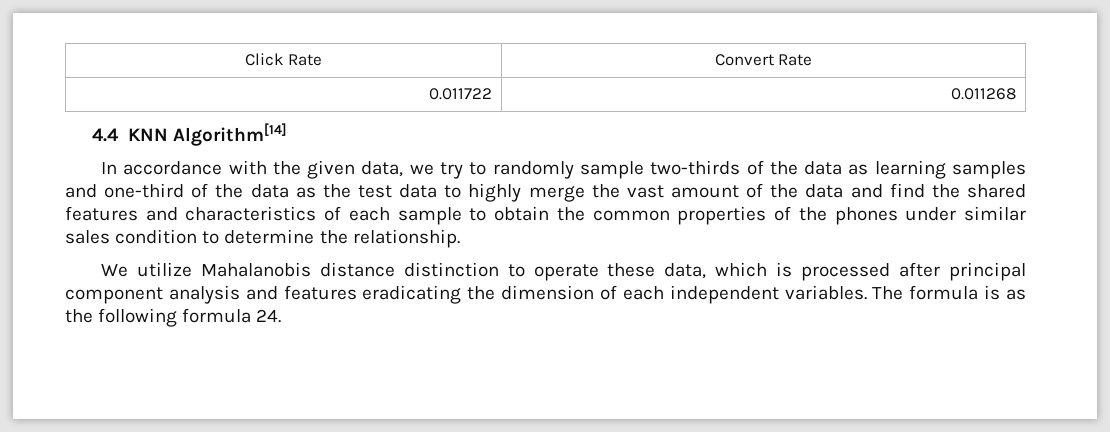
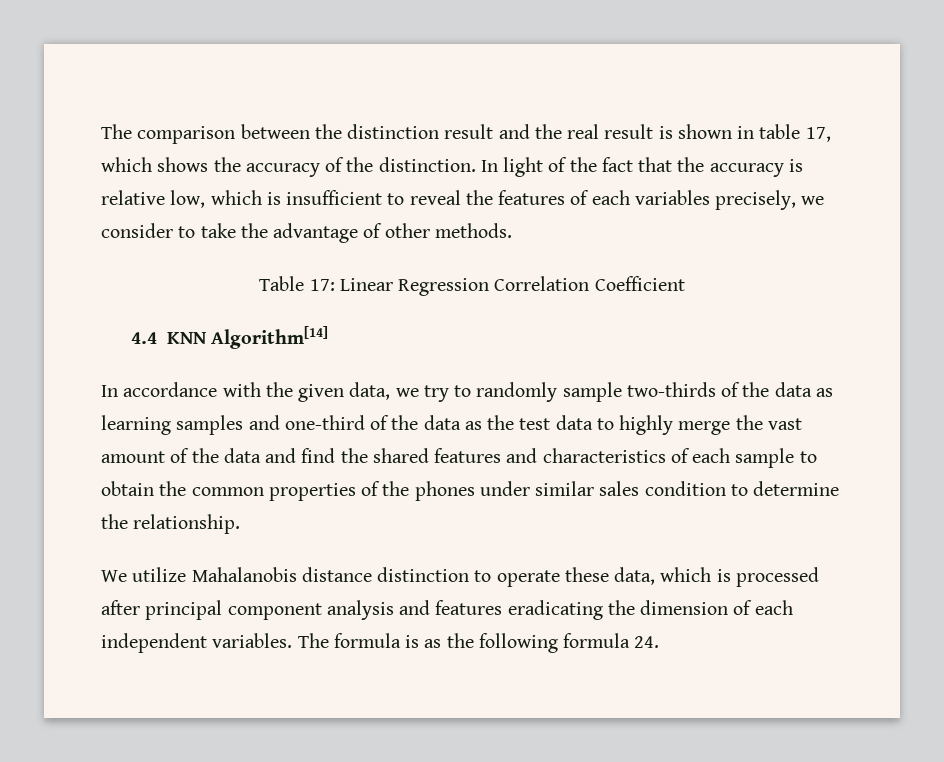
- Click Rate | Convert Rate
- 0.011722 | 0.011268
+ The comparison between the distinction result and the real result is shown in table 17, which shows the accuracy of the distinction. In light of the fact that the accuracy is relative low, which is insufficient to reveal the features of each variables precisely, we consider to take the advantage of other methods.
+ Table 17: Linear Regression Correlation Coefficient

